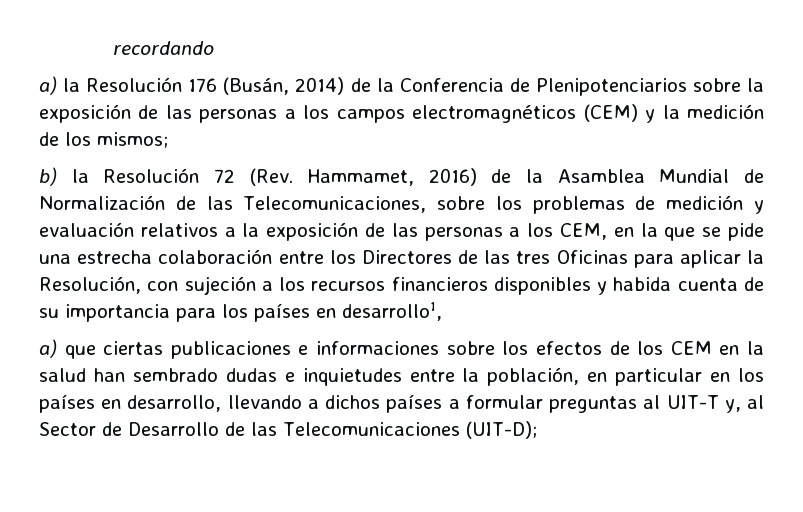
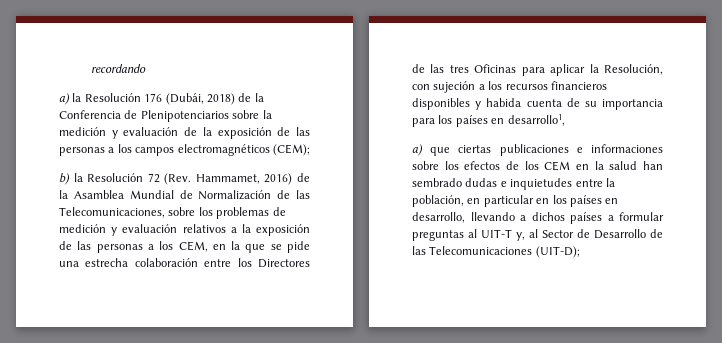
- a) la Resolución 176 (Busán, 2014) de la Conferencia de Plenipotenciarios sobre la exposición de las personas a los campos electromagnéticos (CEM) y la medición de los mismos;
+ a) la Resolución 176 (Dubái, 2018) de la Conferencia de Plenipotenciarios sobre la medición y evaluación de la exposición de las personas a los campos electromagnéticos (CEM);

